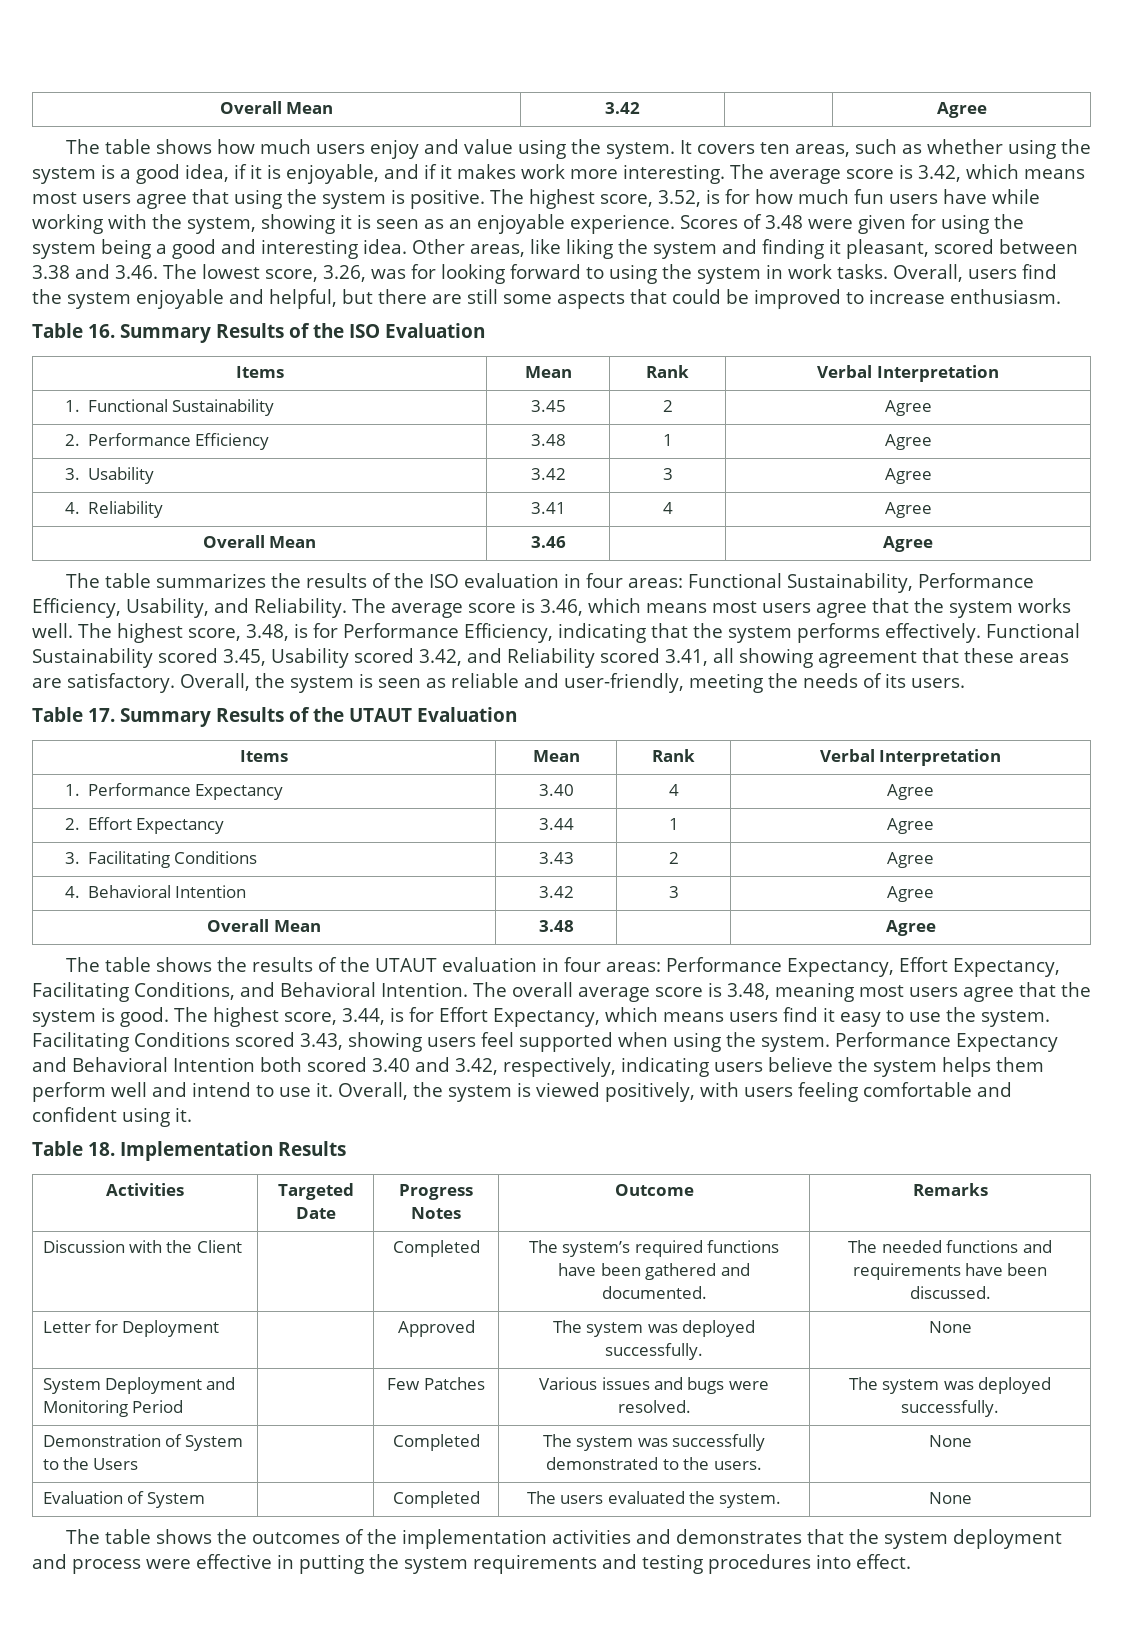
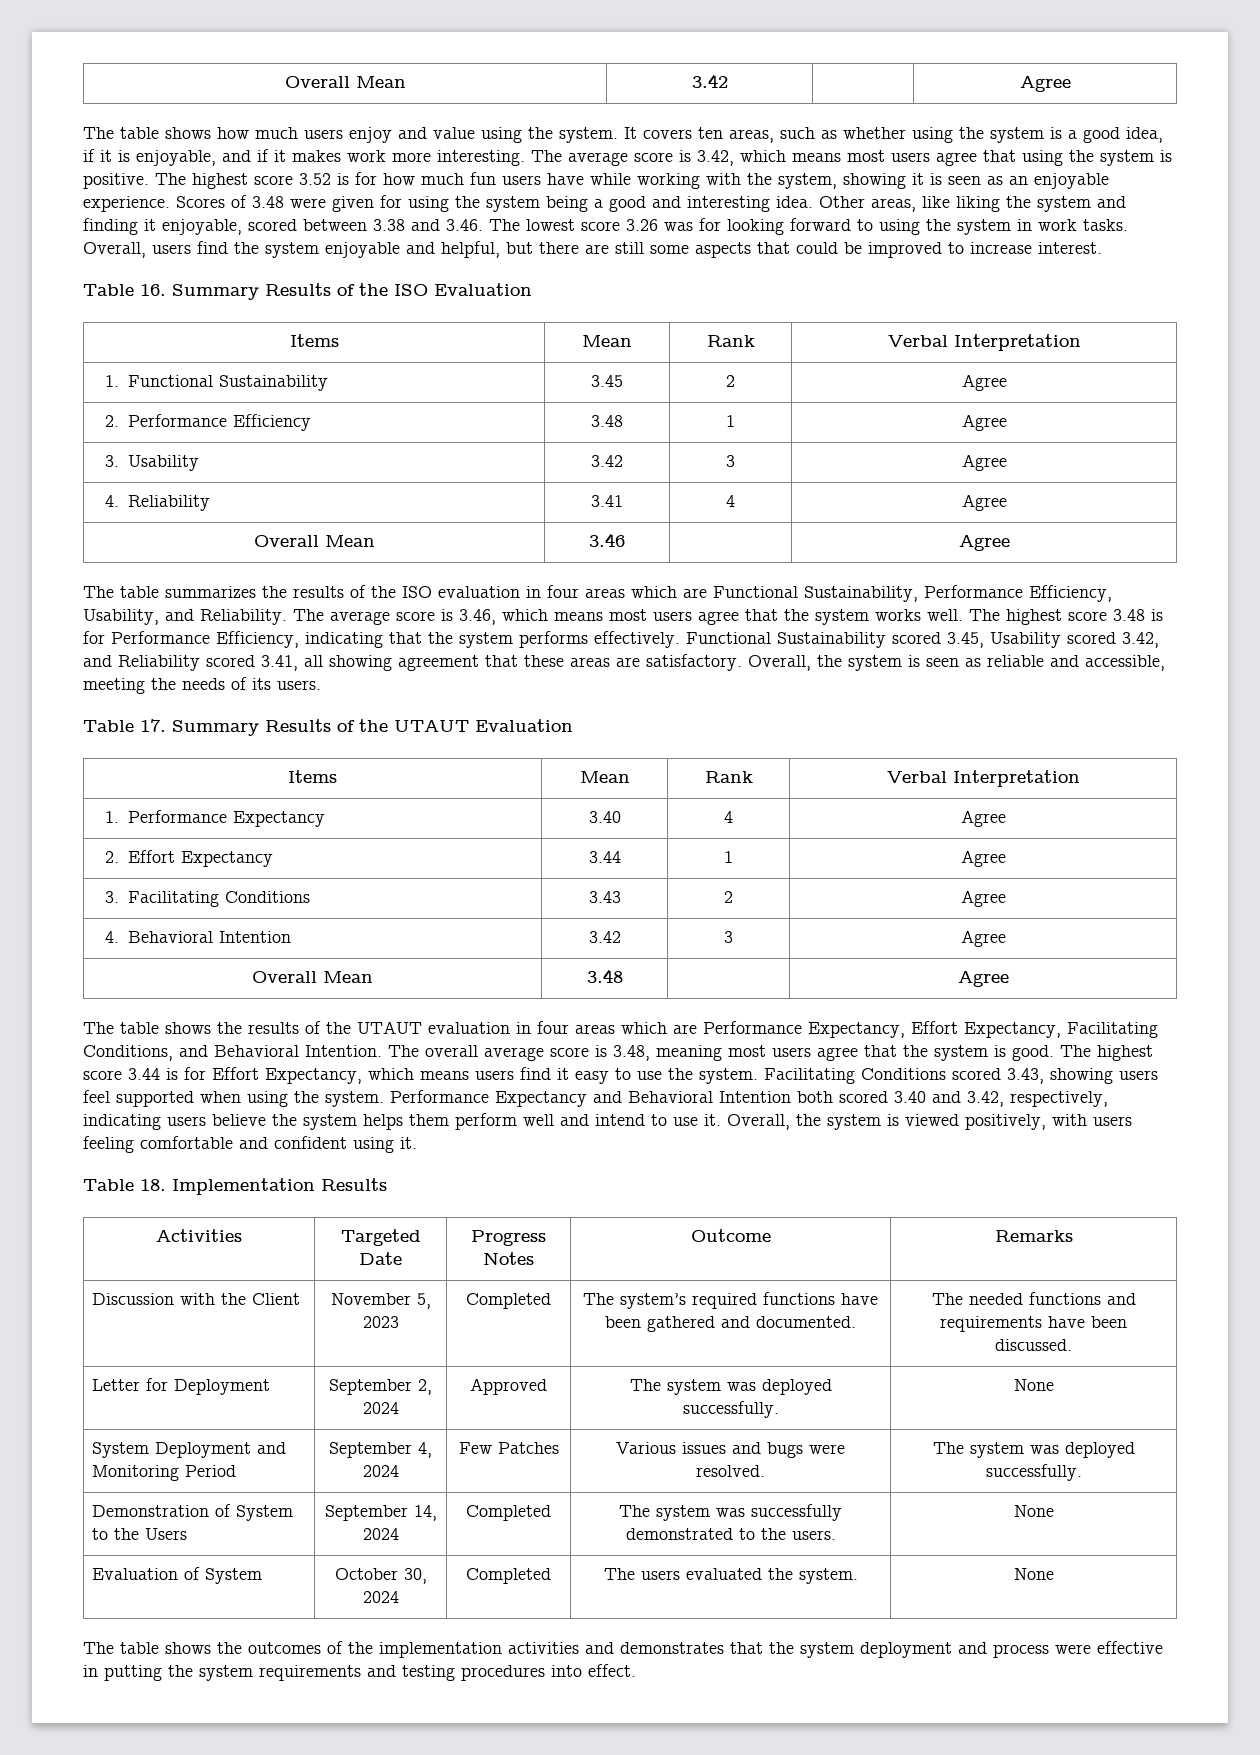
- The highest score, 3.52, is for how much fun users have while working with the system, showing it is seen as an enjoyable experience.
+ The highest score 3.52 is for how much fun users have while working with the system, showing it is seen as an enjoyable experience.
- Other areas, like liking the system and finding it pleasant, scored between 3.38 and 3.46. The lowest score, 3.26, was for looking forward to using the system in work tasks.
+ Other areas, like liking the system and finding it enjoyable, scored between 3.38 and 3.46. The lowest score 3.26 was for looking forward to using the system in work tasks.
- Overall, users find the system enjoyable and helpful, but there are still some aspects that could be improved to increase enthusiasm.
+ Overall, users find the system enjoyable and helpful, but there are still some aspects that could be improved to increase interest.
- The table summarizes the results of the ISO evaluation in four areas: Functional Sustainability, Performance Efficiency, Usability, and Reliability.
+ The table summarizes the results of the ISO evaluation in four areas which are Functional Sustainability, Performance Efficiency, Usability, and Reliability.
- The highest score, 3.48, is for Performance Efficiency, indicating that the system performs effectively.
+ The highest score 3.48 is for Performance Efficiency, indicating that the system performs effectively.
- Overall, the system is seen as reliable and user-friendly, meeting the needs of its users.
+ Overall, the system is seen as reliable and accessible, meeting the needs of its users.
- The table shows the results of the UTAUT evaluation in four areas: Performance Expectancy, Effort Expectancy, Facilitating Conditions, and Behavioral Intention.
+ The table shows the results of the UTAUT evaluation in four areas which are Performance Expectancy, Effort Expectancy, Facilitating Conditions, and Behavioral Intention.
- The highest score, 3.44, is for Effort Expectancy, which means users find it easy to use the system.
+ The highest score 3.44 is for Effort Expectancy, which means users find it easy to use the system.
- Discussion with the Client | | Completed | The system’s required functions have been gathered and documented. | The needed functions and requirements have been discussed.
+ Discussion with the Client | November 5, 2023 | Completed | The system’s required functions have been gathered and documented. | The needed functions and requirements have been discussed.
- Letter for Deployment | | Approved | The system was deployed successfully. | None
+ Letter for Deployment | September 2, 2024 | Approved | The system was deployed successfully. | None
- System Deployment and Monitoring Period | | Few Patches | Various issues and bugs were resolved. | The system was deployed successfully.
+ System Deployment and Monitoring Period | September 4, 2024 | Few Patches | Various issues and bugs were resolved. | The system was deployed successfully.
- Demonstration of System to the Users | | Completed | The system was successfully demonstrated to the users. | None
+ Demonstration of System to the Users | September 14, 2024 | Completed | The system was successfully demonstrated to the users. | None
- Evaluation of System | | Completed | The users evaluated the system. | None
+ Evaluation of System | October 30, 2024 | Completed | The users evaluated the system. | None

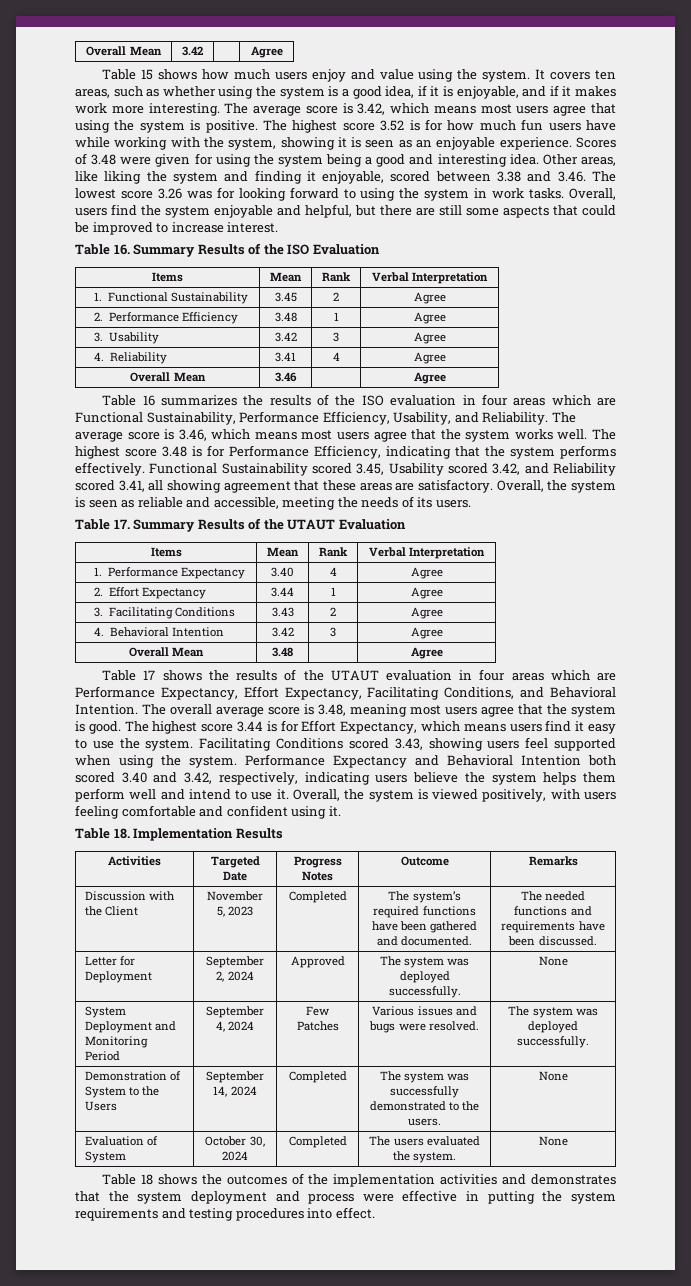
- The table shows how much users enjoy and value using the system.
+ Table 15 shows how much users enjoy and value using the system.
- The table summarizes the results of the ISO evaluation in four areas which are Functional Sustainability, Performance Efficiency, Usability, and Reliability.
+ Table 16 summarizes the results of the ISO evaluation in four areas which are Functional Sustainability, Performance Efficiency, Usability, and Reliability.
- The table shows the results of the UTAUT evaluation in four areas which are Performance Expectancy, Effort Expectancy, Facilitating Conditions, and Behavioral Intention.
+ Table 17 shows the results of the UTAUT evaluation in four areas which are Performance Expectancy, Effort Expectancy, Facilitating Conditions, and Behavioral Intention.
- The table shows the outcomes of the implementation activities and demonstrates that the system deployment and process were effective in putting the system requirements and testing procedures into effect.
+ Table 18 shows the outcomes of the implementation activities and demonstrates that the system deployment and process were effective in putting the system requirements and testing procedures into effect.

